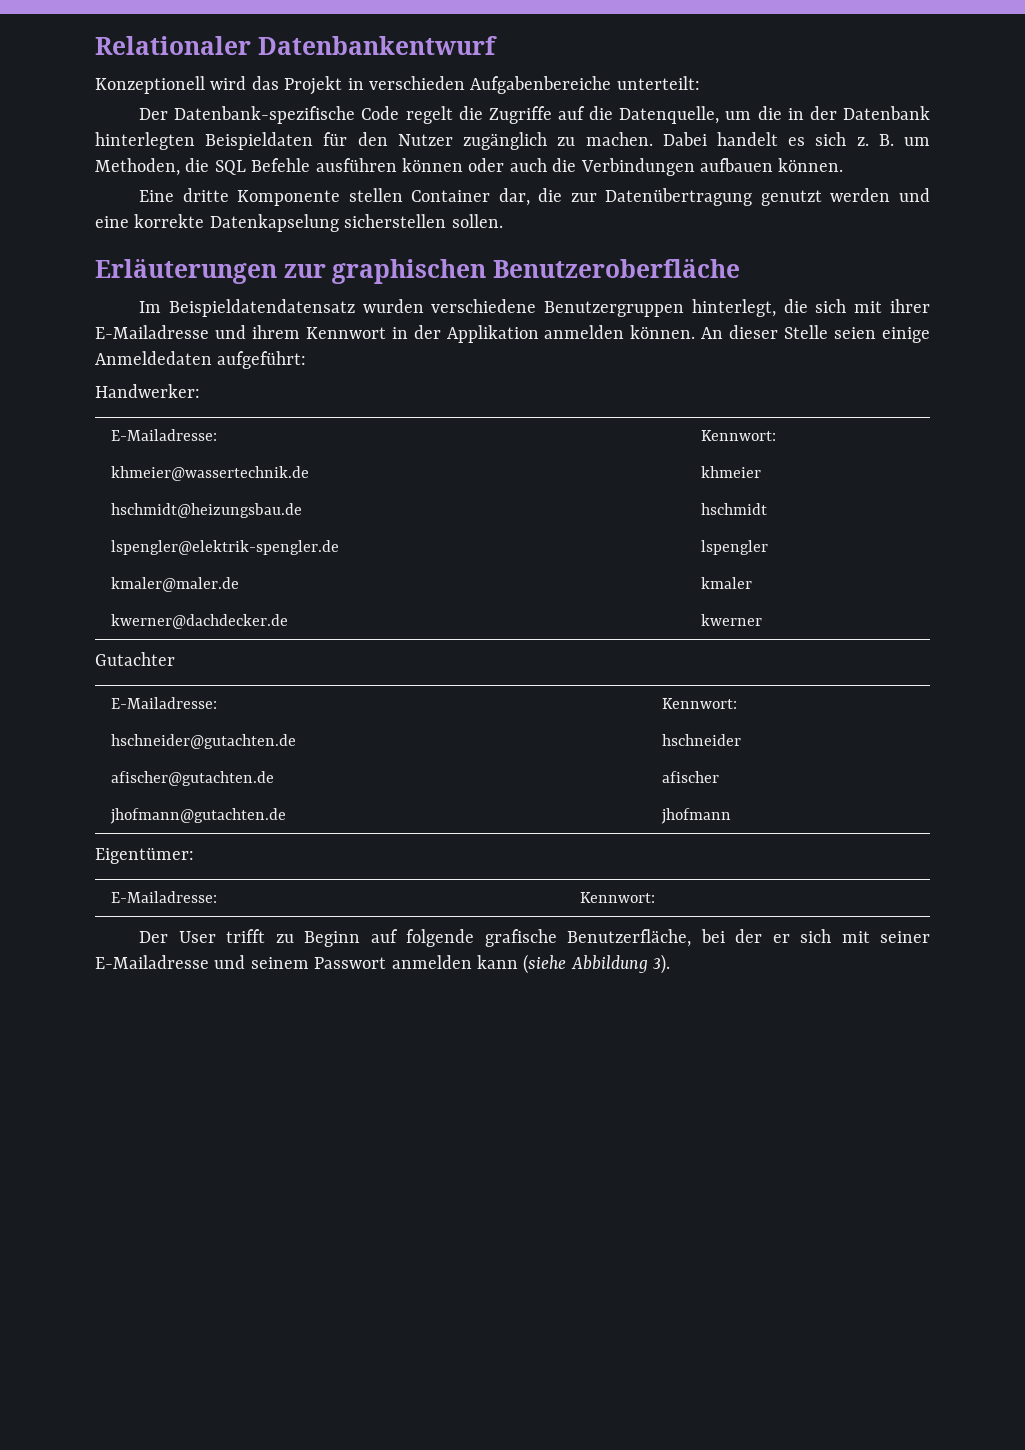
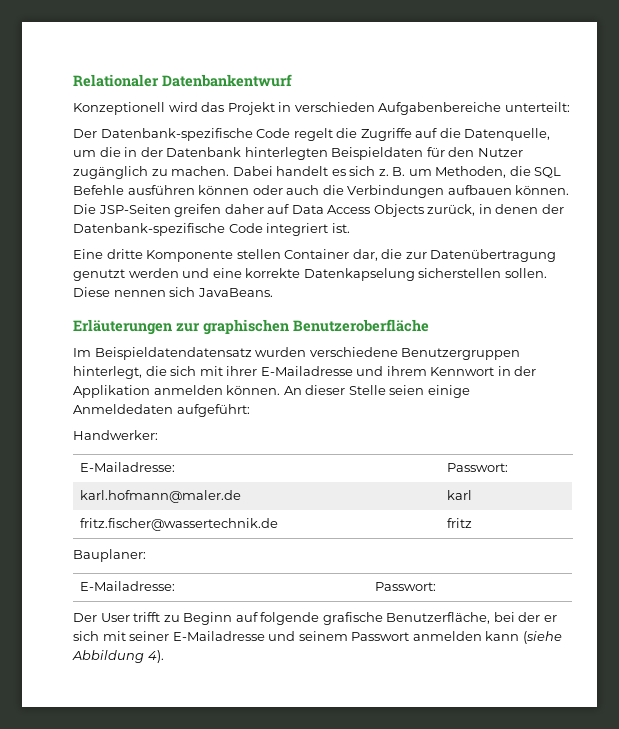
+ Die JSP-Seiten greifen daher auf Data Access Objects zurück, in denen der Datenbank-spezifische Code integriert ist.
+ Diese nennen sich JavaBeans.
  Handwerker:
- E-Mailadresse: | Kennwort:
- khmeier@wassertechnik.de | khmeier
- hschmidt@heizungsbau.de | hschmidt
- lspengler@elektrik-spengler.de | lspengler
- kmaler@maler.de | kmaler
- kwerner@dachdecker.de | kwerner
- Gutachter
- E-Mailadresse: | Kennwort:
- hschneider@gutachten.de | hschneider
- afischer@gutachten.de | afischer
- jhofmann@gutachten.de | jhofmann
- Eigentümer:
- E-Mailadresse: | Kennwort:
+ E-Mailadresse: | Passwort:
+ karl.hofmann@maler.de | karl
+ fritz.fischer@wassertechnik.de | fritz
+ Bauplaner:
+ E-Mailadresse: | Passwort:
- Der User trifft zu Beginn auf folgende grafische Benutzerfläche, bei der er sich mit seiner E-Mailadresse und seinem Passwort anmelden kann (siehe Abbildung 3).
+ Der User trifft zu Beginn auf folgende grafische Benutzerfläche, bei der er sich mit seiner E-Mailadresse und seinem Passwort anmelden kann (siehe Abbildung 4).

